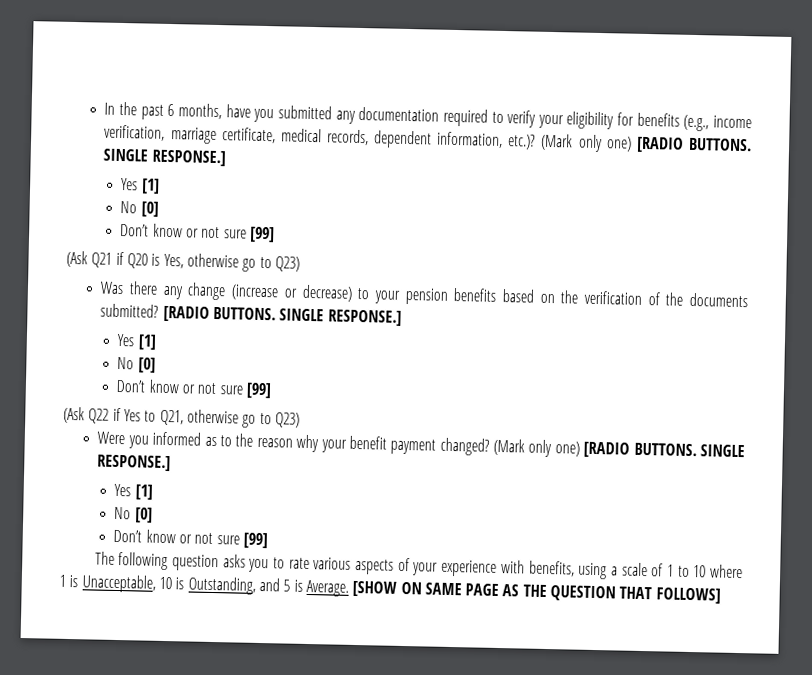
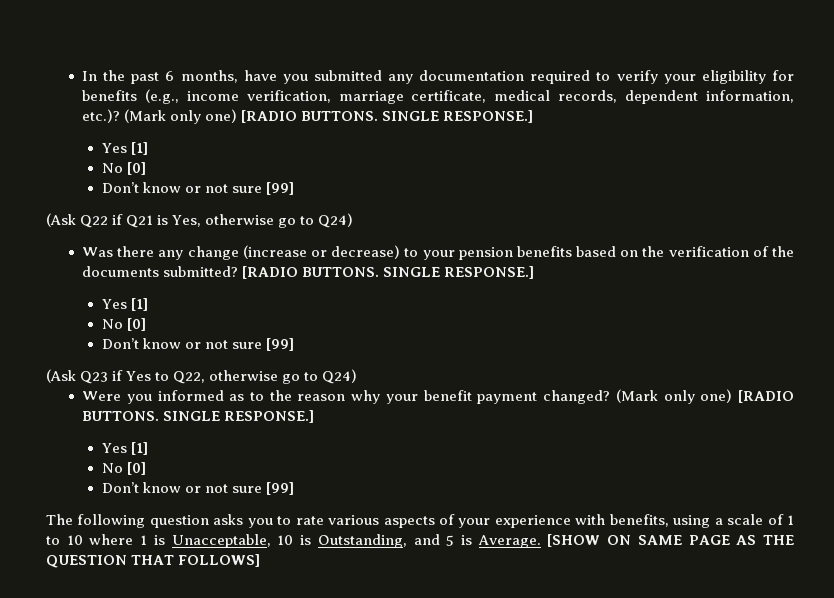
- (Ask Q21 if Q20 is Yes, otherwise go to Q23)
+ (Ask Q22 if Q21 is Yes, otherwise go to Q24)
- (Ask Q22 if Yes to Q21, otherwise go to Q23)
+ (Ask Q23 if Yes to Q22, otherwise go to Q24)

